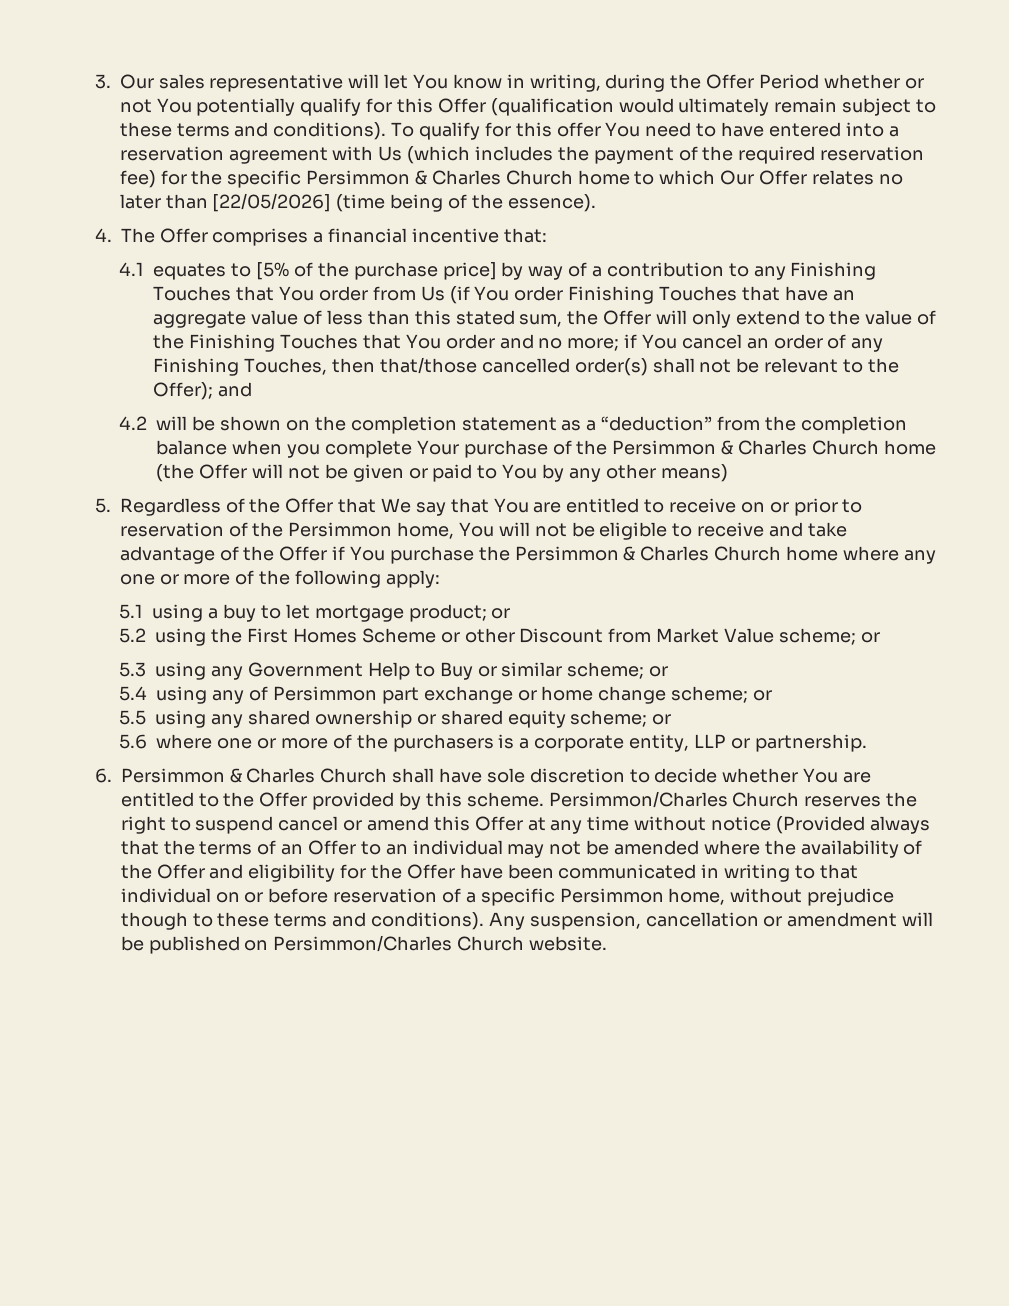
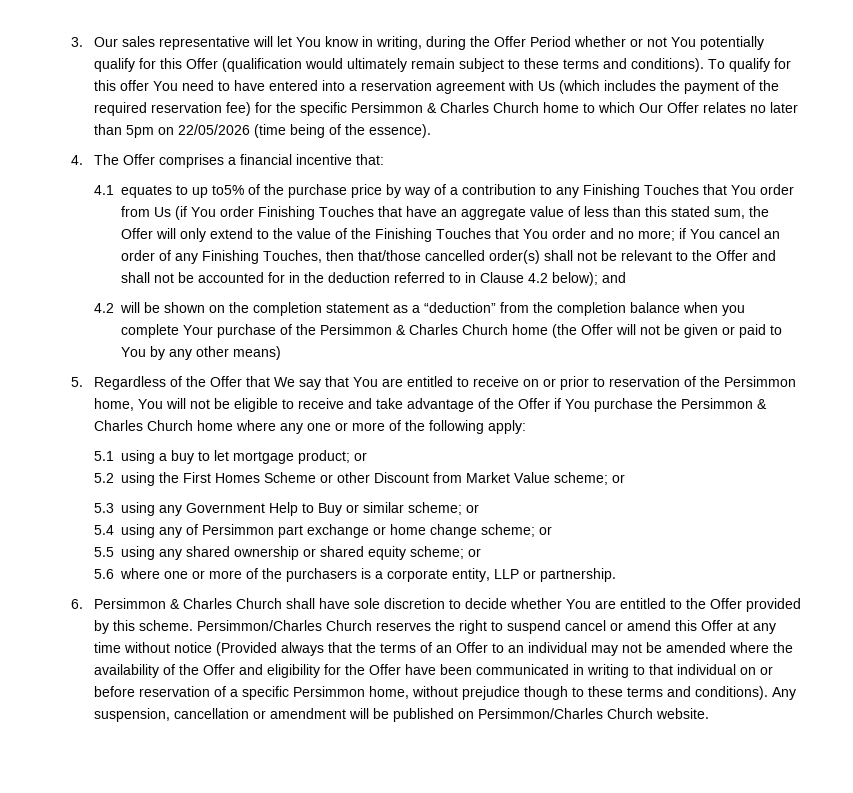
- To qualify for this offer You need to have entered into a reservation agreement with Us (which includes the payment of the required reservation fee) for the specific Persimmon & Charles Church home to which Our Offer relates no later than [22/05/2026] (time being of the essence).
+ To qualify for this offer You need to have entered into a reservation agreement with Us (which includes the payment of the required reservation fee) for the specific Persimmon & Charles Church home to which Our Offer relates no later than 5pm on 22/05/2026 (time being of the essence).
- 4.1 equates to [5% of the purchase price] by way of a contribution to any Finishing Touches that You order from Us (if You order Finishing Touches that have an aggregate value of less than this stated sum, the Offer will only extend to the value of the Finishing Touches that You order and no more;
+ 4.1 equates to up to5% of the purchase price by way of a contribution to any Finishing Touches that You order from Us (if You order Finishing Touches that have an aggregate value of less than this stated sum, the Offer will only extend to the value of the Finishing Touches that You order and no more;
- if You cancel an order of any Finishing Touches, then that/those cancelled order(s) shall not be relevant to the Offer);
+ if You cancel an order of any Finishing Touches, then that/those cancelled order(s) shall not be relevant to the Offer and shall not be accounted for in the deduction referred to in Clause 4.2 below);

